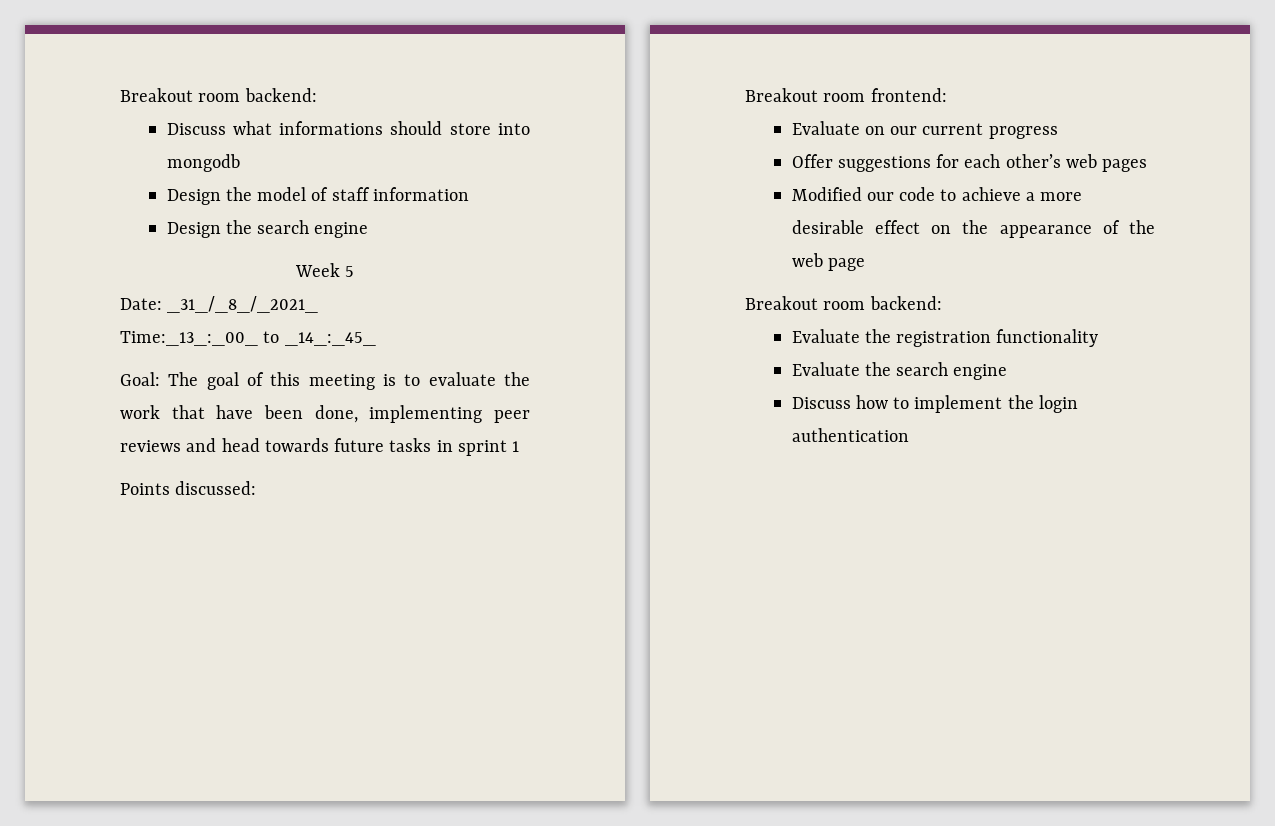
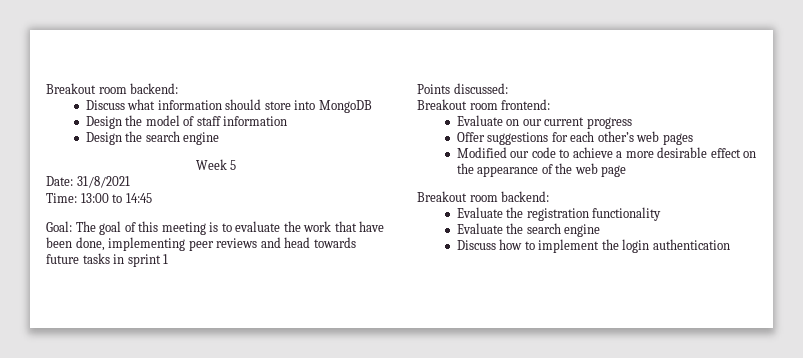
- Discuss what informations should store into mongodb
+ Discuss what information should store into MongoDB
- Date: _31_/_8_/_2021_
- Time:_13_:_00_ to _14_:_45_
+ Date: 31/8/2021
+ Time: 13:00 to 14:45

